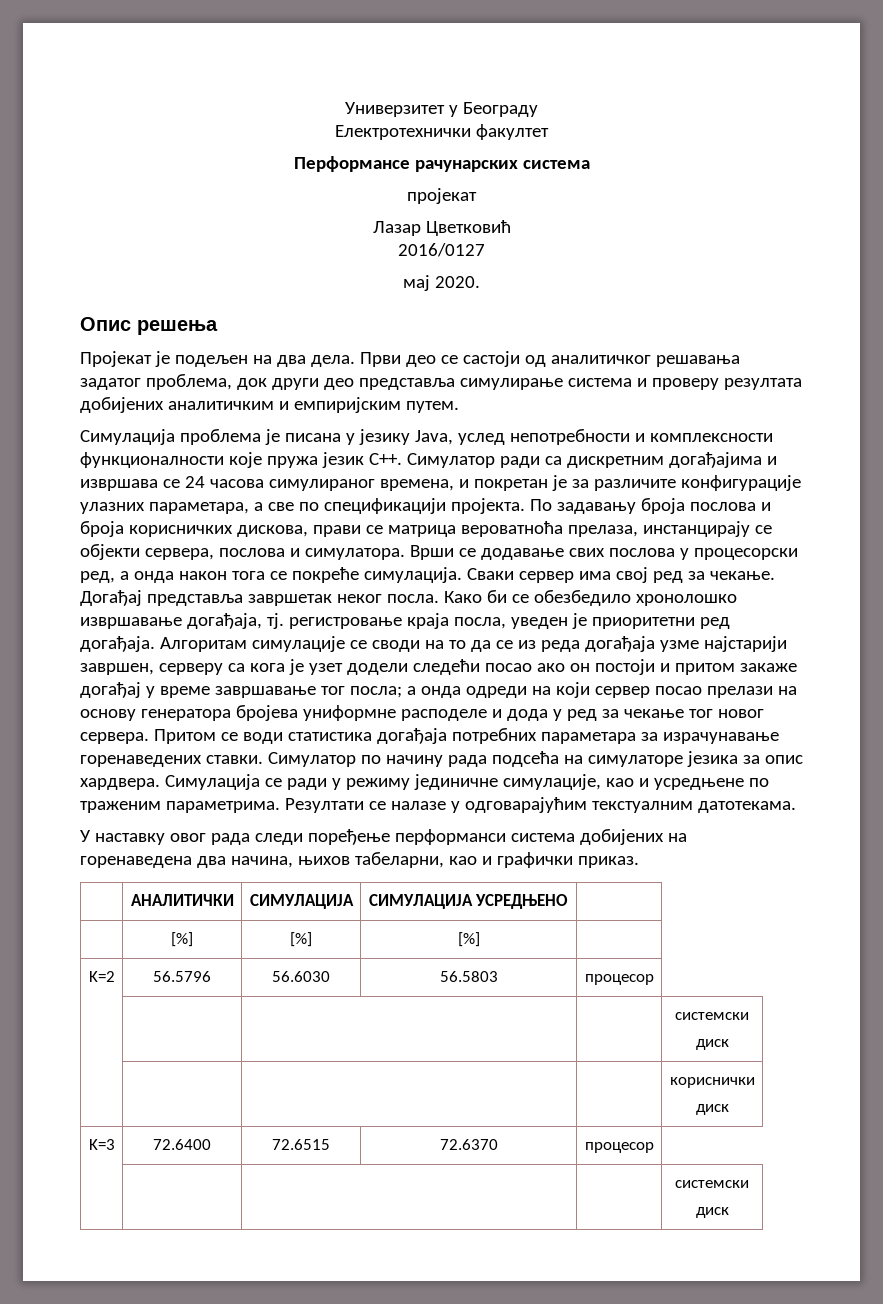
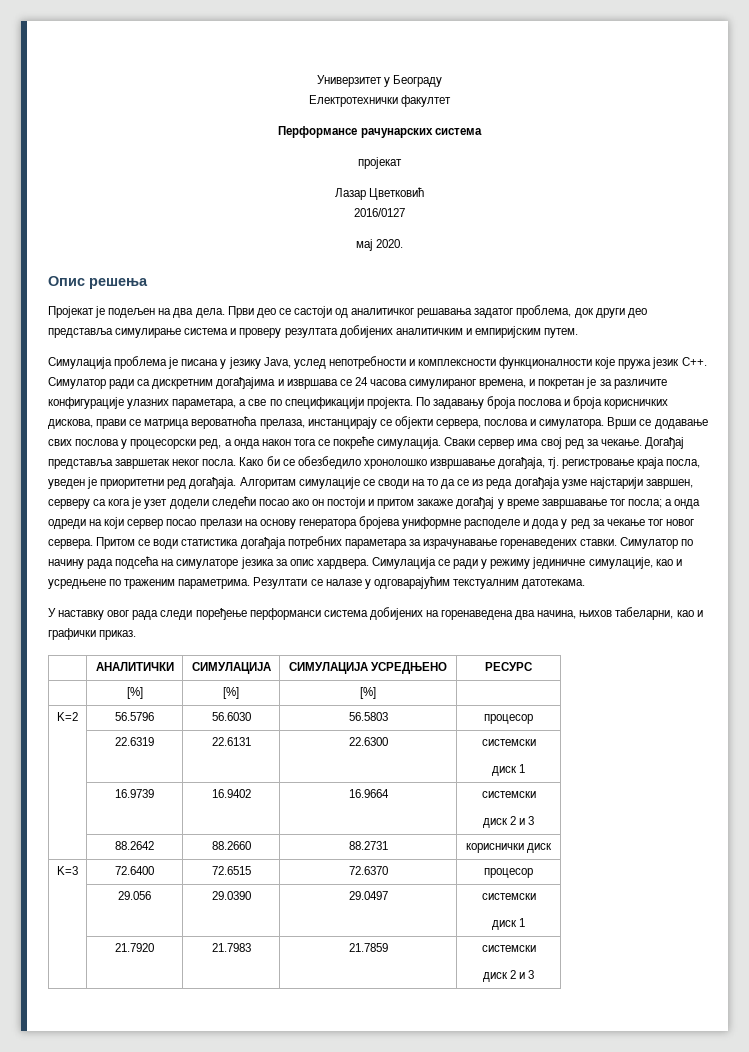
- | АНАЛИТИЧКИ | СИМУЛАЦИЈА | СИМУЛАЦИЈА УСРЕДЊЕНО |
+ | АНАЛИТИЧКИ | СИМУЛАЦИЈА | СИМУЛАЦИЈА УСРЕДЊЕНО | РЕСУРС
  K=2 | 56.5796 | 56.6030 | 56.5803 | процесор
- | | | | системски
- диск
- | | | | кориснички
- диск
+ | 22.6319 | 22.6131 | 22.6300 | системски
+ диск 1
+ | 16.9739 | 16.9402 | 16.9664 | системски
+ диск 2 и 3
+ | 88.2642 | 88.2660 | 88.2731 | кориснички диск
  K=3 | 72.6400 | 72.6515 | 72.6370 | процесор
- | | | | системски
- диск
+ | 29.056 | 29.0390 | 29.0497 | системски
+ диск 1
+ | 21.7920 | 21.7983 | 21.7859 | системски
+ диск 2 и 3

